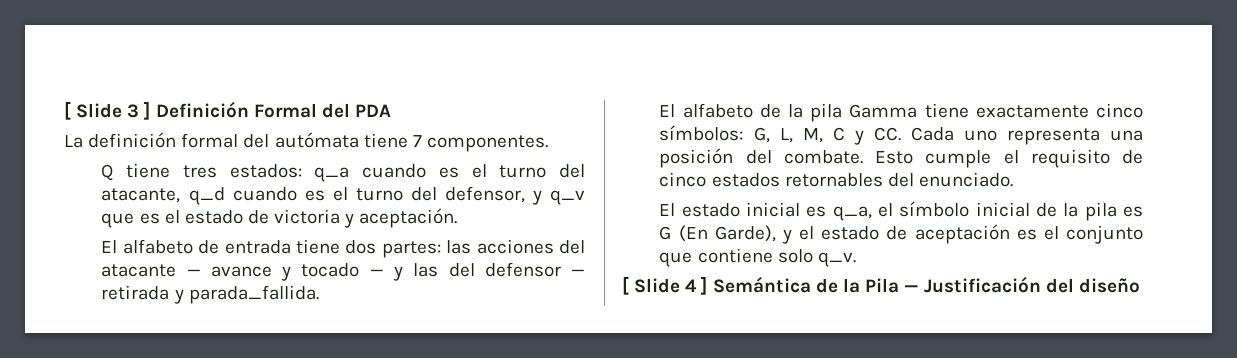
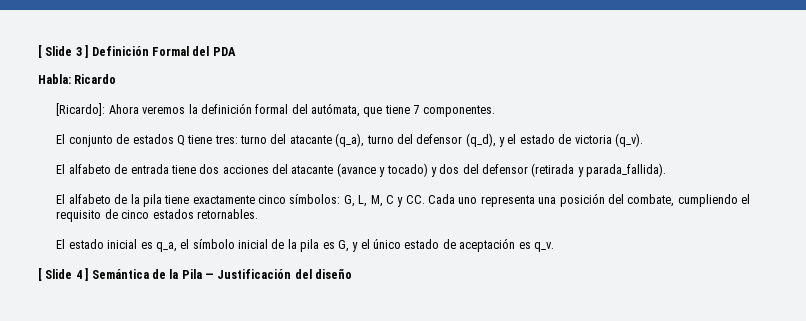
- La definición formal del autómata tiene 7 componentes.
+ Habla: Ricardo
+ [Ricardo]: Ahora veremos la definición formal del autómata, que tiene 7 componentes.
- Q tiene tres estados: q_a cuando es el turno del atacante, q_d cuando es el turno del defensor, y q_v que es el estado de victoria y aceptación.
+ El conjunto de estados Q tiene tres: turno del atacante (q_a), turno del defensor (q_d), y el estado de victoria (q_v).
- El alfabeto de entrada tiene dos partes: las acciones del atacante — avance y tocado — y las del defensor — retirada y parada_fallida.
+ El alfabeto de entrada tiene dos acciones del atacante (avance y tocado) y dos del defensor (retirada y parada_fallida).
- El alfabeto de la pila Gamma tiene exactamente cinco símbolos: G, L, M, C y CC. Cada uno representa una posición del combate. Esto cumple el requisito de cinco estados retornables del enunciado.
+ El alfabeto de la pila tiene exactamente cinco símbolos: G, L, M, C y CC. Cada uno representa una posición del combate, cumpliendo el requisito de cinco estados retornables.
- El estado inicial es q_a, el símbolo inicial de la pila es G (En Garde), y el estado de aceptación es el conjunto que contiene solo q_v.
+ El estado inicial es q_a, el símbolo inicial de la pila es G, y el único estado de aceptación es q_v.

